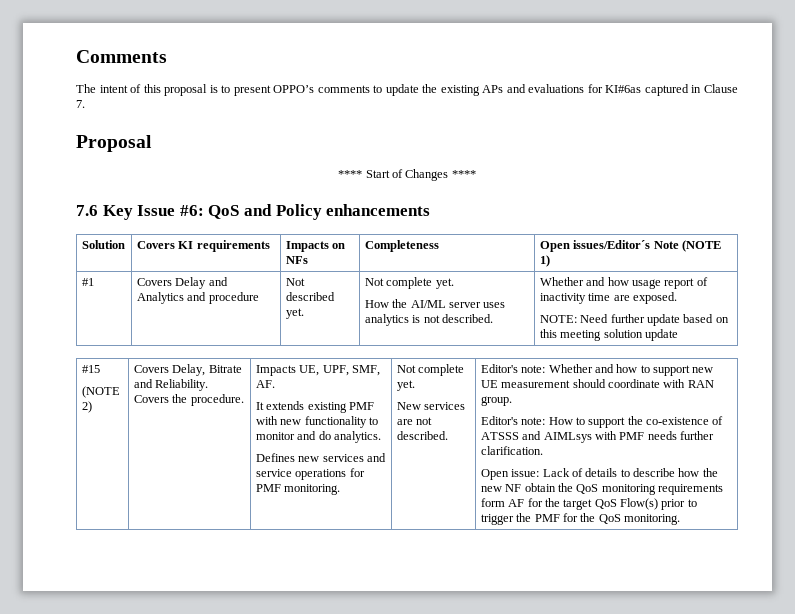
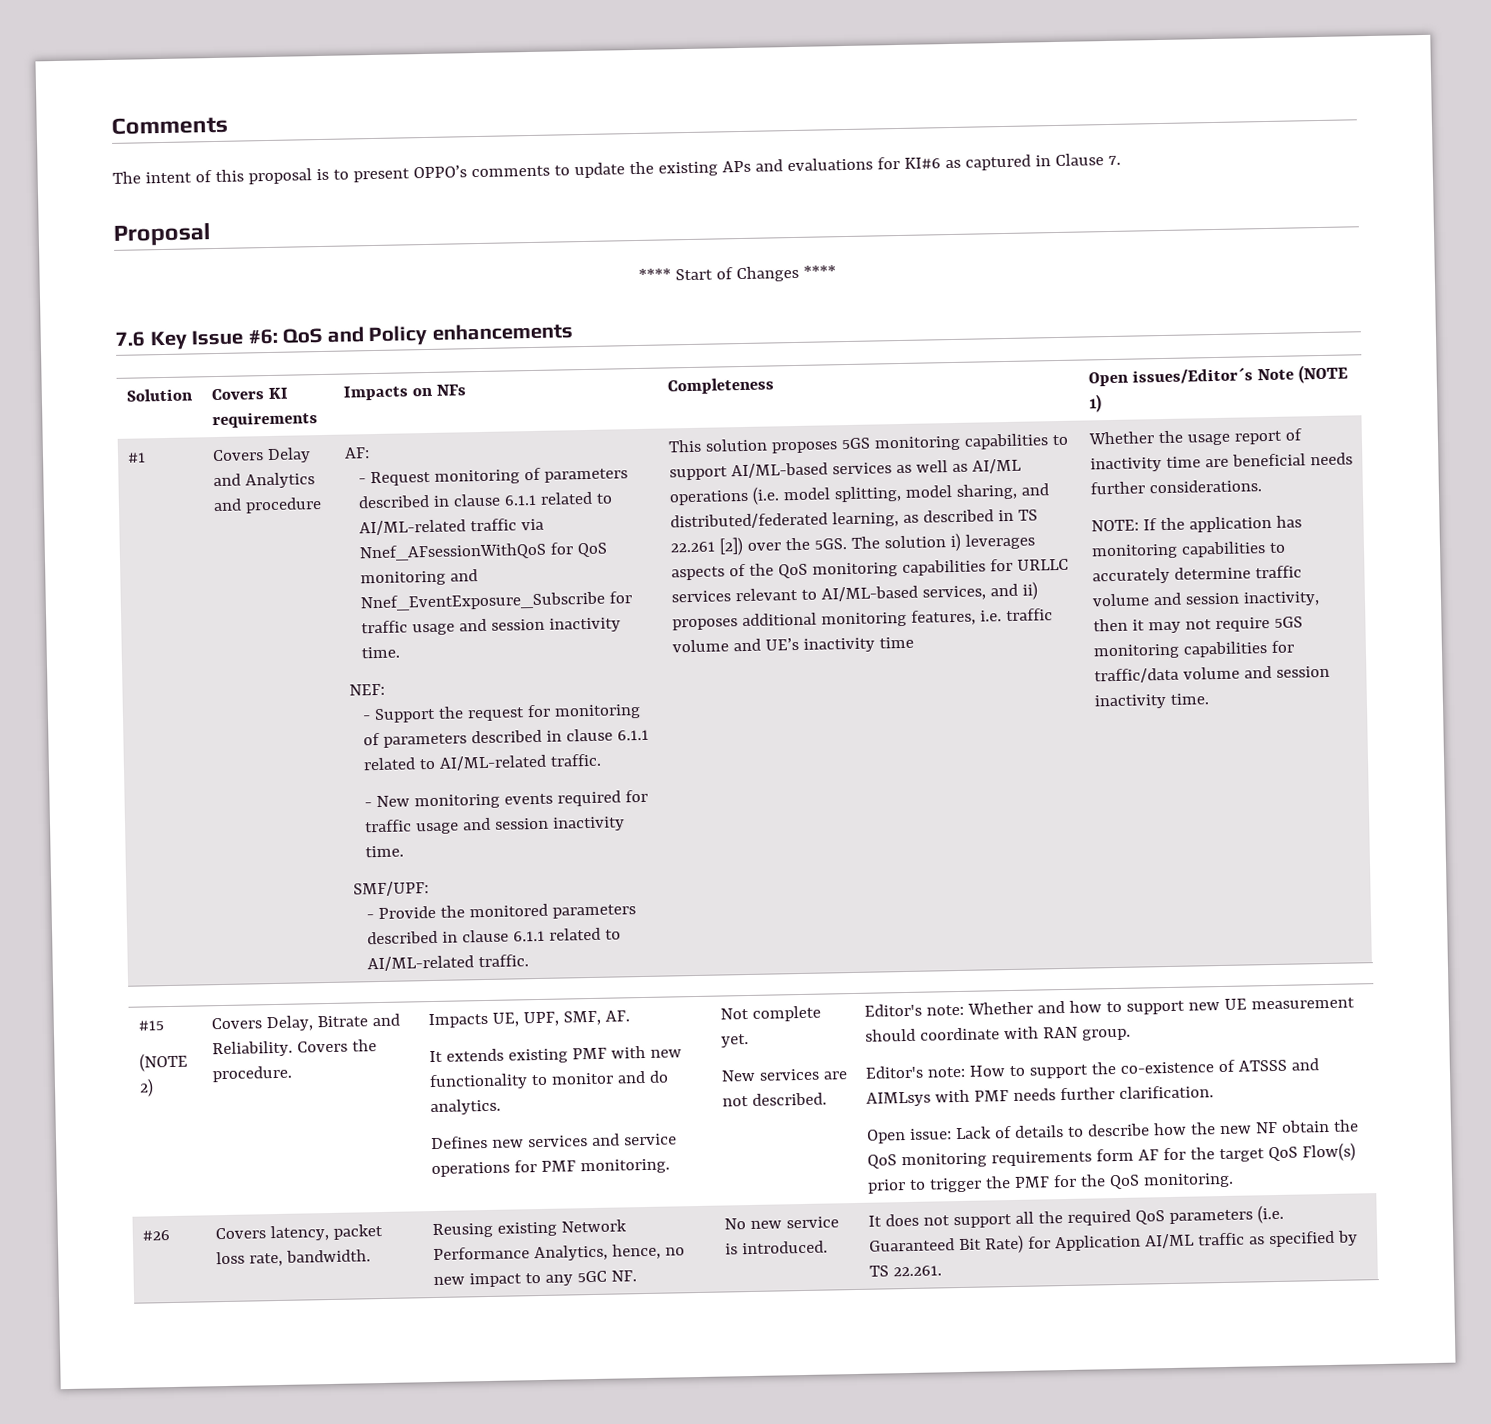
- The intent of this proposal is to present OPPO’s comments to update the existing APs and evaluations for KI#6as captured in Clause 7.
+ The intent of this proposal is to present OPPO’s comments to update the existing APs and evaluations for KI#6 as captured in Clause 7.
- Not described yet. | Not complete yet.
- How the AI/ML server uses analytics is not described. | Whether and how usage report of inactivity time are exposed.
- NOTE: Need further update based on this meeting solution update
+ AF:
+ - Request monitoring of parameters described in clause 6.1.1 related to AI/ML-related traffic via Nnef_AFsessionWithQoS for QoS monitoring and Nnef_EventExposure_Subscribe for traffic usage and session inactivity time.
+ NEF:
+ - Support the request for monitoring of parameters described in clause 6.1.1 related to AI/ML-related traffic.
+ - New monitoring events required for traffic usage and session inactivity time.
+ SMF/UPF:
+ - Provide the monitored parameters described in clause 6.1.1 related to AI/ML-related traffic. | This solution proposes 5GS monitoring capabilities to support AI/ML-based services as well as AI/ML operations (i.e. model splitting, model sharing, and distributed/federated learning, as described in TS 22.261 [2]) over the 5GS. The solution i) leverages aspects of the QoS monitoring capabilities for URLLC services relevant to AI/ML-based services, and ii) proposes additional monitoring features, i.e. traffic volume and UE’s inactivity time | Whether the usage report of inactivity time are beneficial needs further considerations.
+ NOTE: If the application has monitoring capabilities to accurately determine traffic volume and session inactivity, then it may not require 5GS monitoring capabilities for traffic/data volume and session inactivity time.
+ #26 | Covers latency, packet loss rate, bandwidth. | Reusing existing Network Performance Analytics, hence, no new impact to any 5GC NF. | No new service is introduced. | It does not support all the required QoS parameters (i.e. Guaranteed Bit Rate) for Application AI/ML traffic as specified by TS 22.261.

